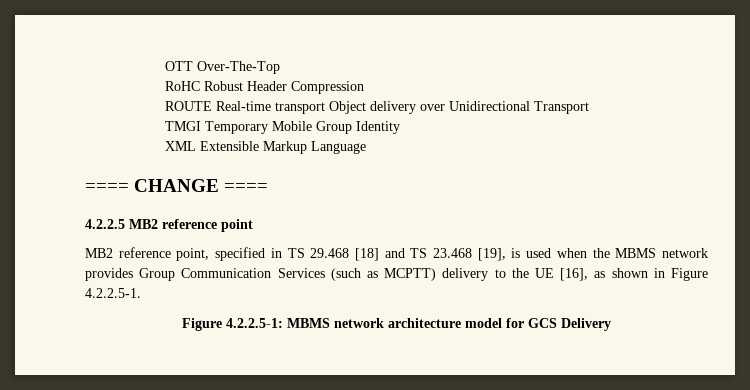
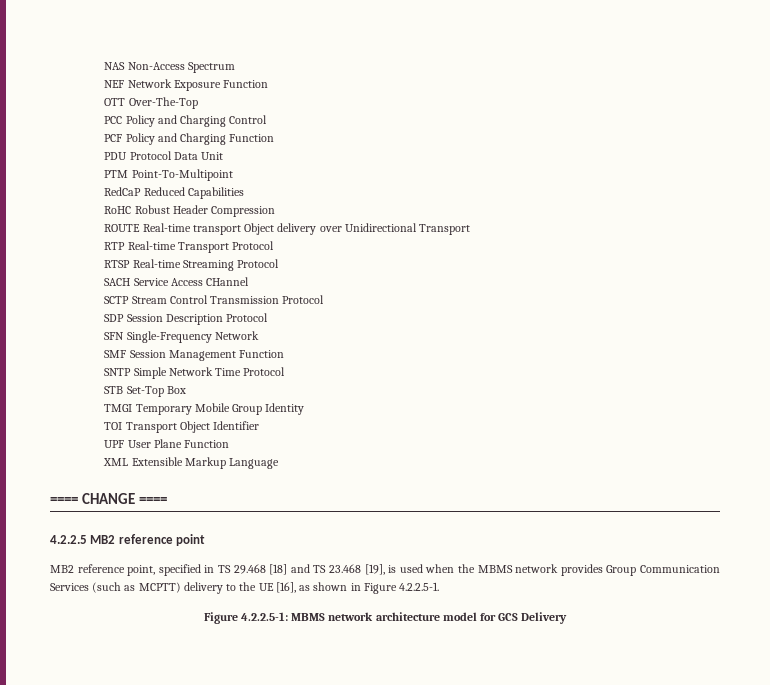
+ NAS Non-Access Spectrum
+ NEF Network Exposure Function
  OTT Over-The-Top
+ PCC Policy and Charging Control
+ PCF Policy and Charging Function
+ PDU Protocol Data Unit
+ PTM Point-To-Multipoint
+ RedCaP Reduced Capabilities
+ RTP Real-time Transport Protocol
+ RTSP Real-time Streaming Protocol
+ SACH Service Access CHannel
+ SCTP Stream Control Transmission Protocol
+ SDP Session Description Protocol
+ SFN Single-Frequency Network
+ SMF Session Management Function
+ SNTP Simple Network Time Protocol
+ STB Set-Top Box
+ TOI Transport Object Identifier
+ UPF User Plane Function

